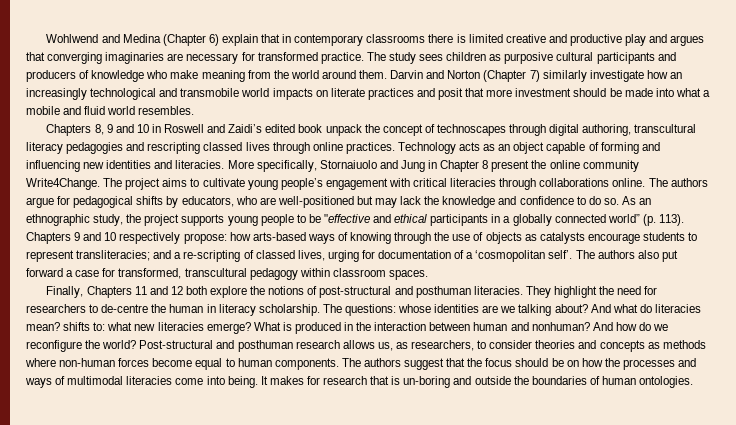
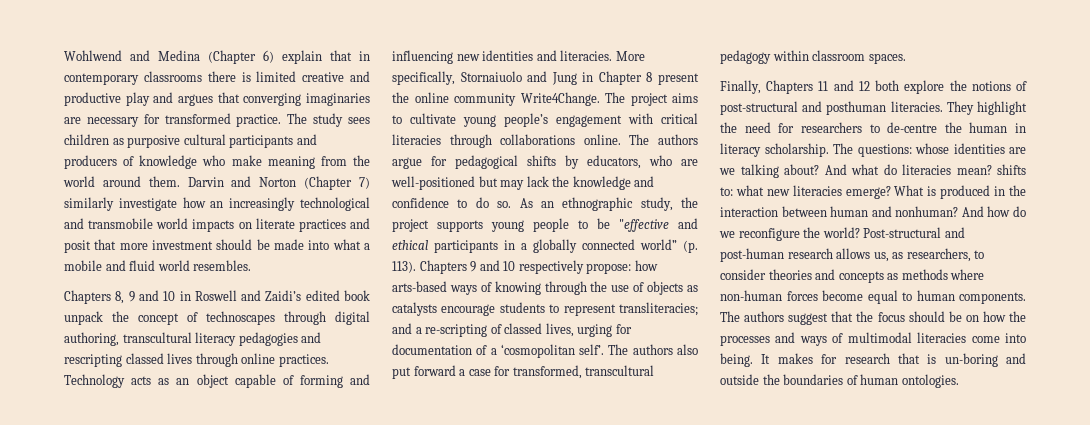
- Post-structural and posthuman research allows us, as researchers, to consider theories and concepts as methods where non-human forces become equal to human components.
+ Post-structural and post-human research allows us, as researchers, to consider theories and concepts as methods where non-human forces become equal to human components.

